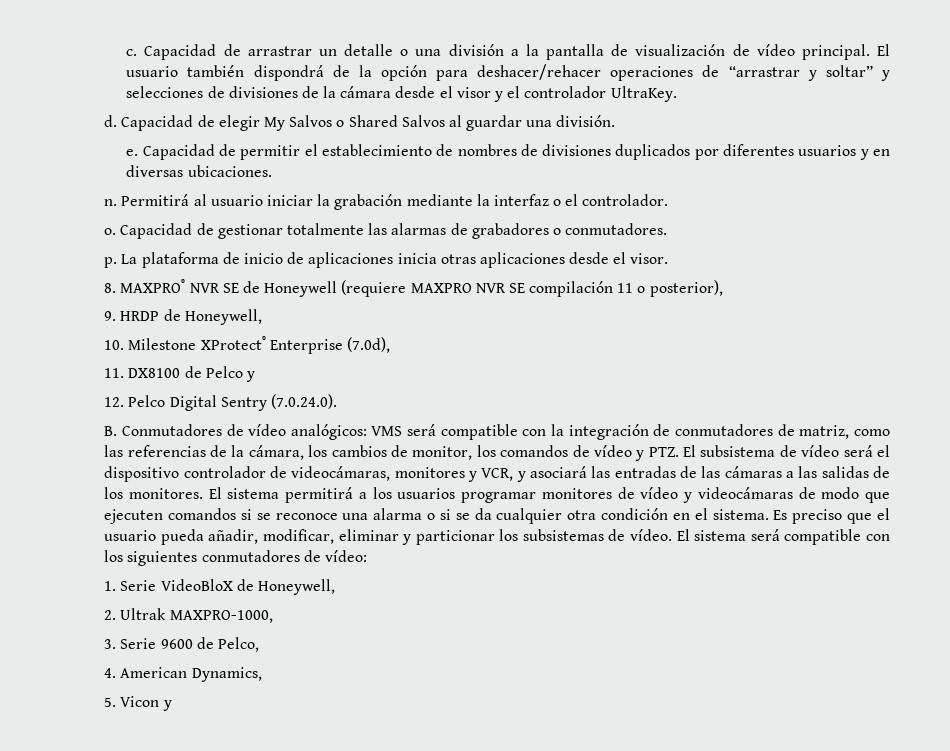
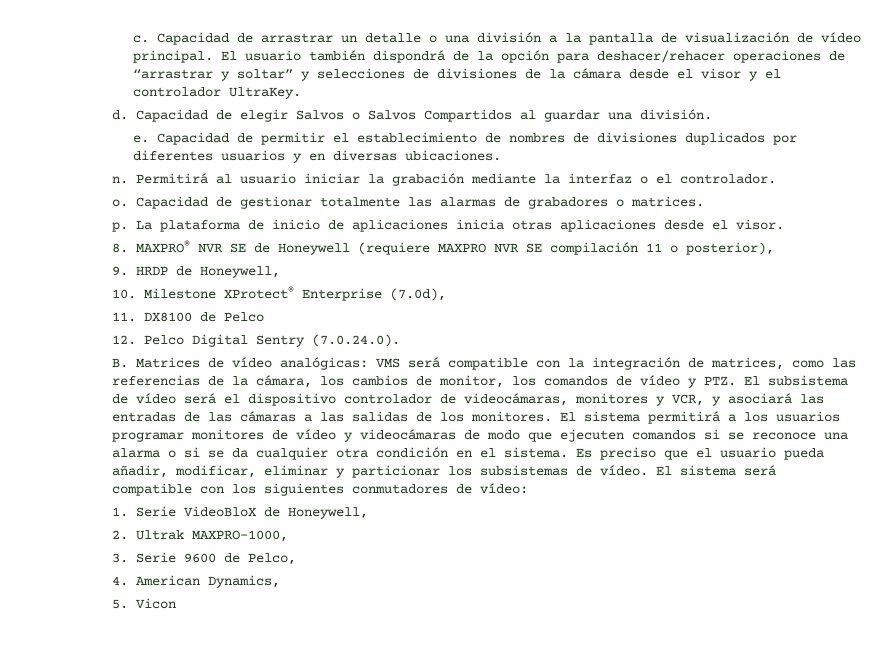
- Capacidad de elegir My Salvos o Shared Salvos al guardar una división.
+ Capacidad de elegir Salvos o Salvos Compartidos al guardar una división.
- Capacidad de gestionar totalmente las alarmas de grabadores o conmutadores.
+ Capacidad de gestionar totalmente las alarmas de grabadores o matrices.
- 11. DX8100 de Pelco y
+ 11. DX8100 de Pelco
- B. Conmutadores de vídeo analógicos: VMS será compatible con la integración de conmutadores de matriz, como las referencias de la cámara, los cambios de monitor, los comandos de vídeo y PTZ. El subsistema de vídeo será el dispositivo controlador de videocámaras, monitores y VCR, y asociará las entradas de las cámaras a las salidas de los monitores.
+ B. Matrices de vídeo analógicas: VMS será compatible con la integración de matrices, como las referencias de la cámara, los cambios de monitor, los comandos de vídeo y PTZ. El subsistema de vídeo será el dispositivo controlador de videocámaras, monitores y VCR, y asociará las entradas de las cámaras a las salidas de los monitores.
- 5. Vicon y
+ 5. Vicon

